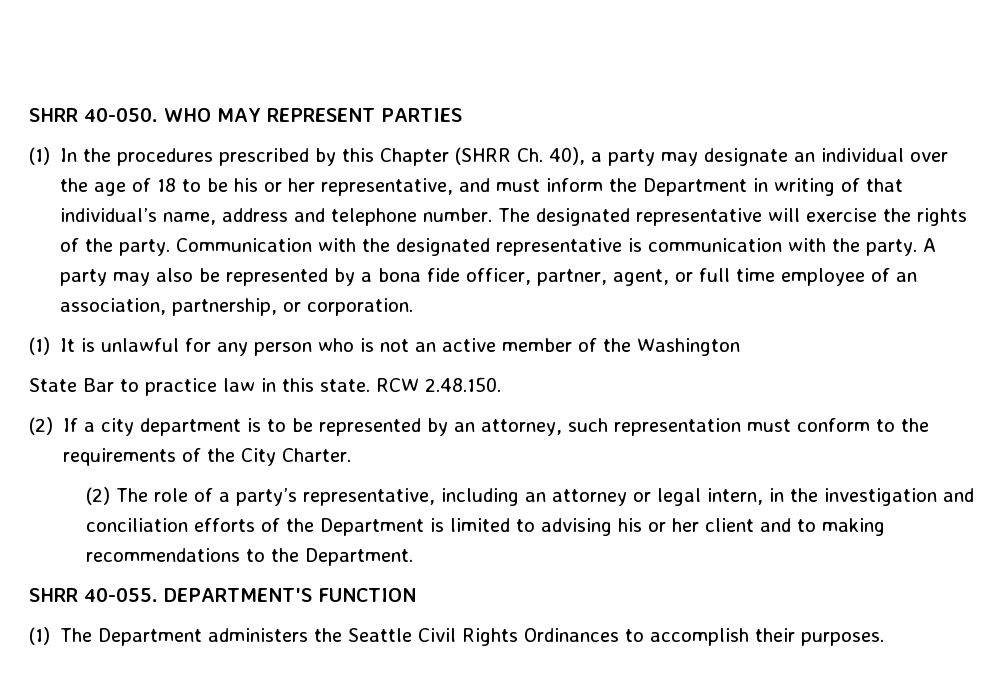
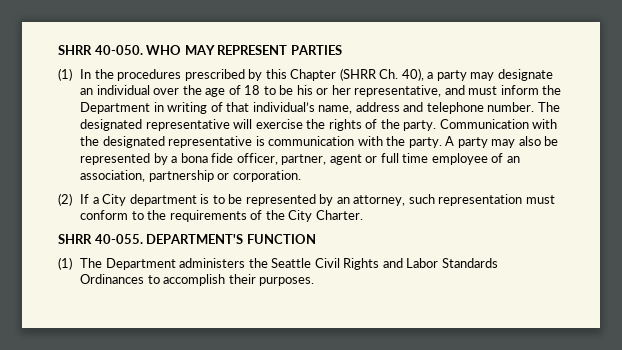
- A party may also be represented by a bona fide officer, partner, agent, or full time employee of an association, partnership, or corporation.
+ A party may also be represented by a bona fide officer, partner, agent or full time employee of an association, partnership or corporation.
- (1) It is unlawful for any person who is not an active member of the Washington
- State Bar to practice law in this state. RCW 2.48.150.
- (2) If a city department is to be represented by an attorney, such representation must conform to the requirements of the City Charter.
+ (2) If a City department is to be represented by an attorney, such representation must conform to the requirements of the City Charter.
- (2) The role of a party’s representative, including an attorney or legal intern, in the investigation and conciliation efforts of the Department is limited to advising his or her client and to making recommendations to the Department.
- (1) The Department administers the Seattle Civil Rights Ordinances to accomplish their purposes.
+ (1) The Department administers the Seattle Civil Rights and Labor Standards Ordinances to accomplish their purposes.

